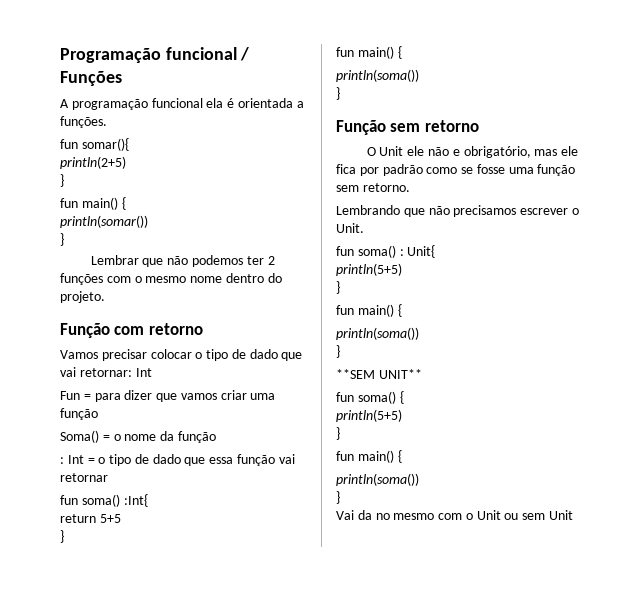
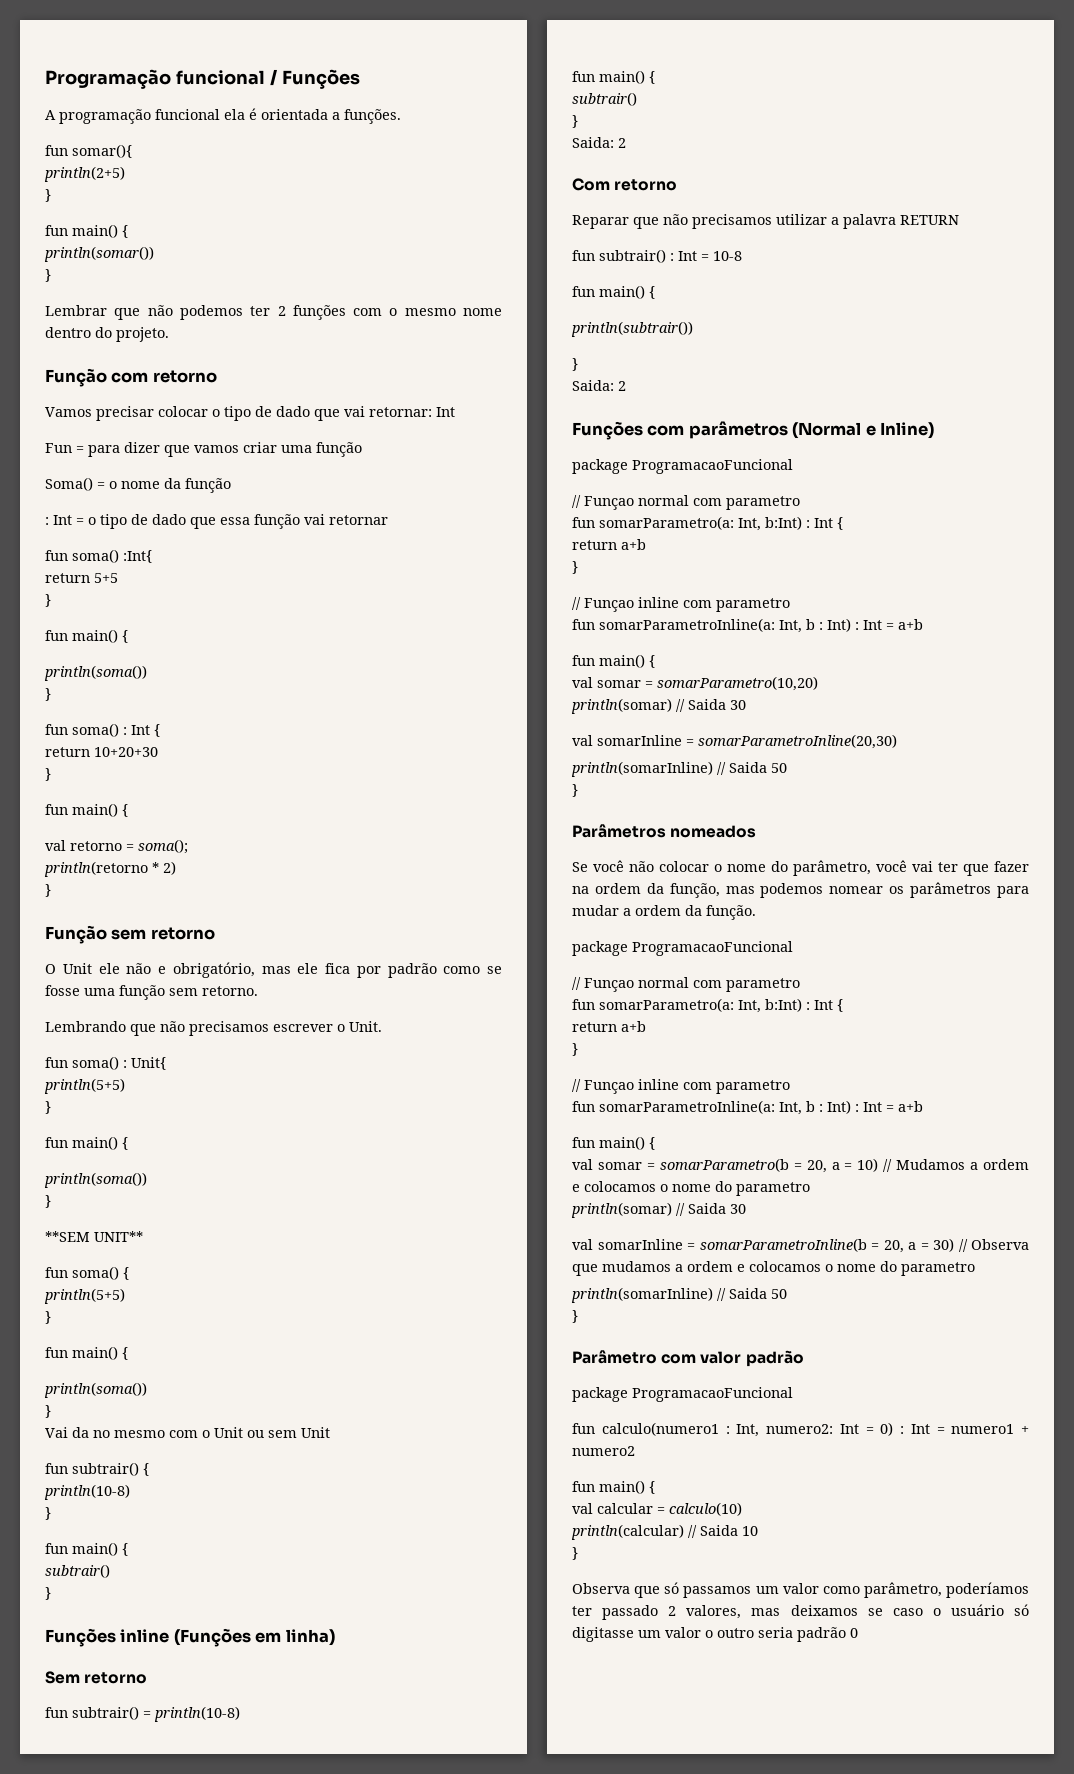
+ fun soma() : Int {
+ return 10+20+30
+ }
+ fun main() {
+ val retorno = soma();
+ println(retorno * 2)
+ }
+ fun subtrair() {
+ println(10-8)
+ }
+ fun main() {
+ subtrair()
+ }
+ Funções inline (Funções em linha)
+ Sem retorno
+ fun subtrair() = println(10-8)
+ fun main() {
+ subtrair()
+ }
+ Saida: 2
+ Com retorno
+ Reparar que não precisamos utilizar a palavra RETURN
+ fun subtrair() : Int = 10-8
+ fun main() {
+ println(subtrair())
+ }
+ Saida: 2
+ Funções com parâmetros (Normal e Inline)
+ package ProgramacaoFuncional
+ // Funçao normal com parametro
+ fun somarParametro(a: Int, b:Int) : Int {
+ return a+b
+ }
+ // Funçao inline com parametro
+ fun somarParametroInline(a: Int, b : Int) : Int = a+b
+ fun main() {
+ val somar = somarParametro(10,20)
+ println(somar) // Saida 30
+ val somarInline = somarParametroInline(20,30)
+ println(somarInline) // Saida 50
+ }
+ Parâmetros nomeados
+ Se você não colocar o nome do parâmetro, você vai ter que fazer na ordem da função, mas podemos nomear os parâmetros para mudar a ordem da função.
+ package ProgramacaoFuncional
+ // Funçao normal com parametro
+ fun somarParametro(a: Int, b:Int) : Int {
+ return a+b
+ }
+ // Funçao inline com parametro
+ fun somarParametroInline(a: Int, b : Int) : Int = a+b
+ fun main() {
+ val somar = somarParametro(b = 20, a = 10) // Mudamos a ordem e colocamos o nome do parametro
+ println(somar) // Saida 30
+ val somarInline = somarParametroInline(b = 20, a = 30) // Observa que mudamos a ordem e colocamos o nome do parametro
+ println(somarInline) // Saida 50
+ }
+ Parâmetro com valor padrão
+ package ProgramacaoFuncional
+ fun calculo(numero1 : Int, numero2: Int = 0) : Int = numero1 + numero2
+ fun main() {
+ val calcular = calculo(10)
+ println(calcular) // Saida 10
+ }
+ Observa que só passamos um valor como parâmetro, poderíamos ter passado 2 valores, mas deixamos se caso o usuário só digitasse um valor o outro seria padrão 0

